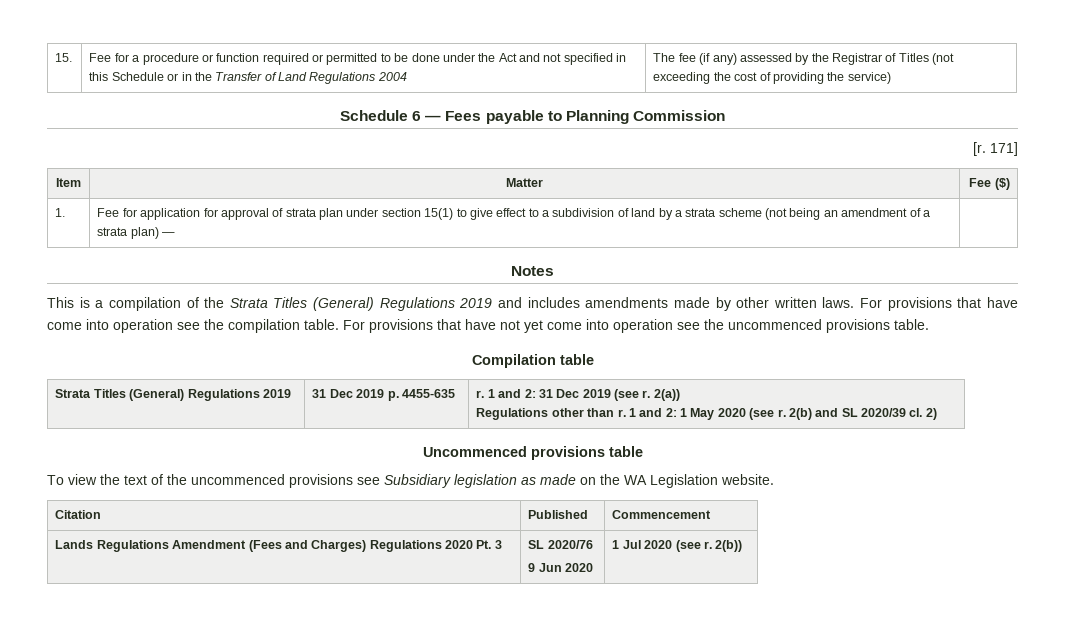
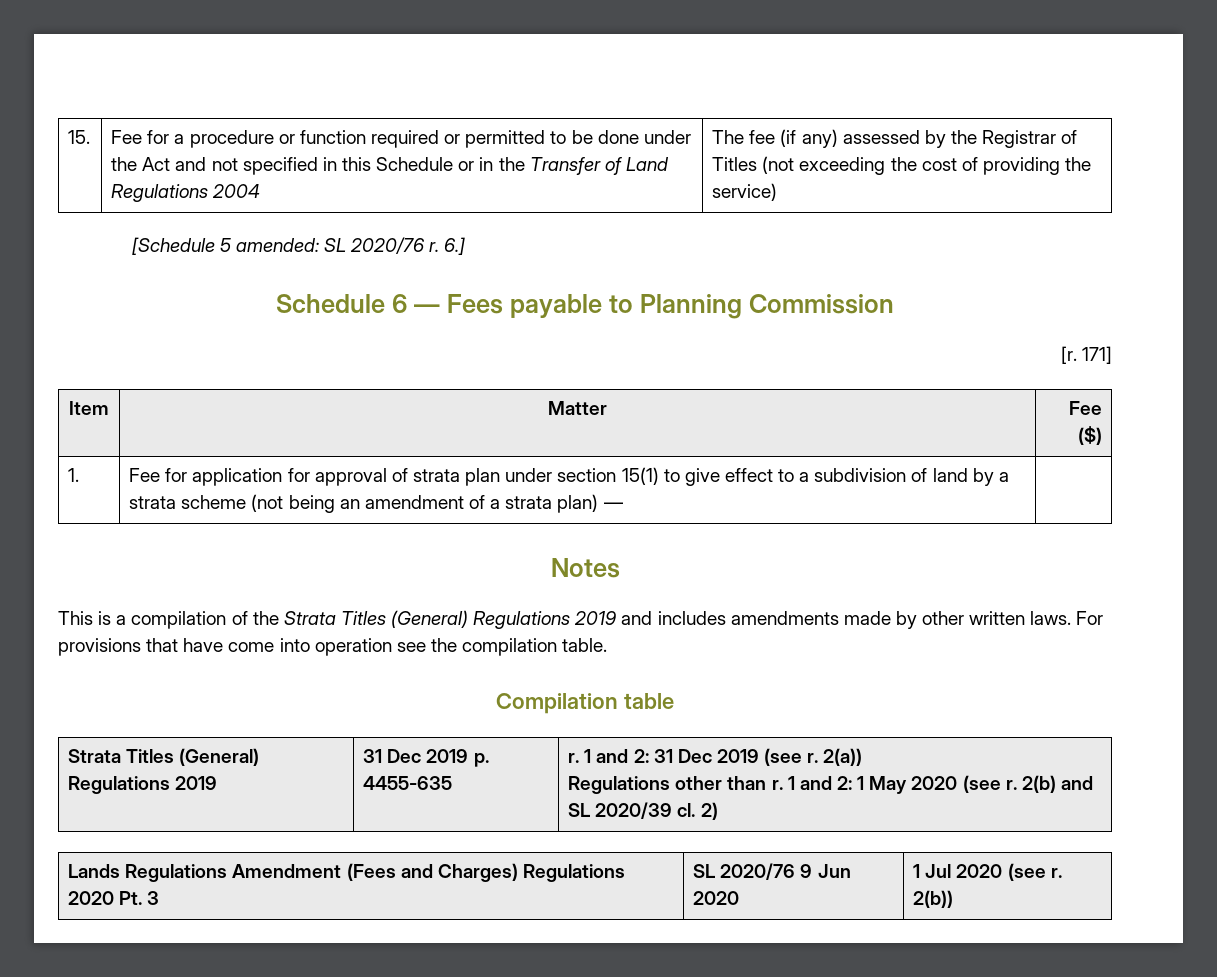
+ [Schedule 5 amended: SL 2020/76 r. 6.]
- For provisions that have not yet come into operation see the uncommenced provisions table.
- Uncommenced provisions table
- To view the text of the uncommenced provisions see Subsidiary legislation as made on the WA Legislation website.
- Citation | Published | Commencement
- Lands Regulations Amendment (Fees and Charges) Regulations 2020 Pt. 3 | SL 2020/76
- 9 Jun 2020 | 1 Jul 2020 (see r. 2(b))
+ Lands Regulations Amendment (Fees and Charges) Regulations 2020 Pt. 3 | SL 2020/76 9 Jun 2020 | 1 Jul 2020 (see r. 2(b))

